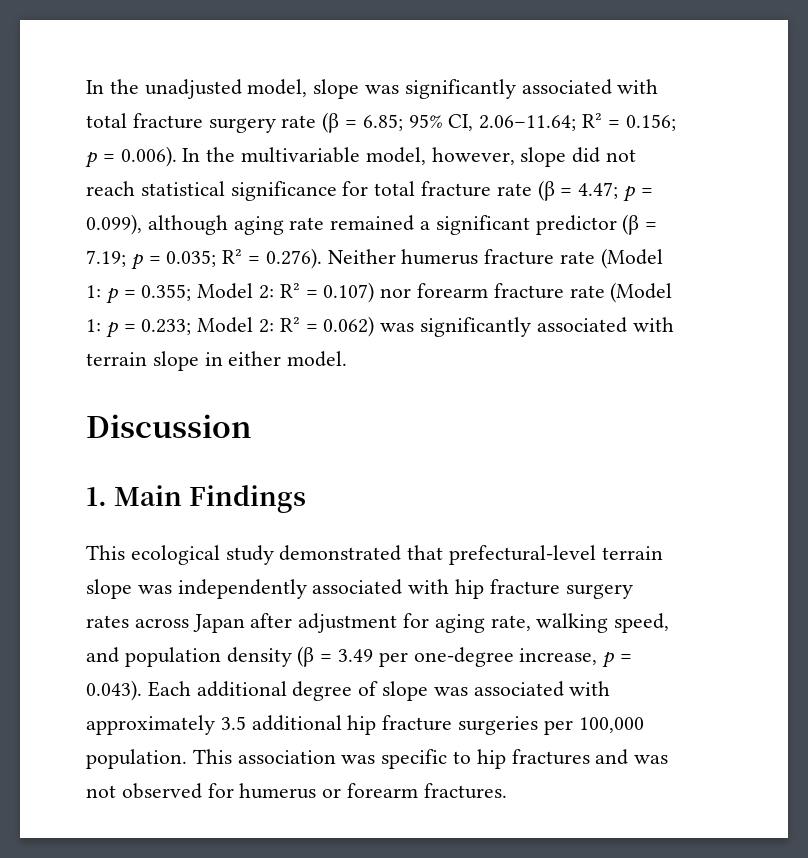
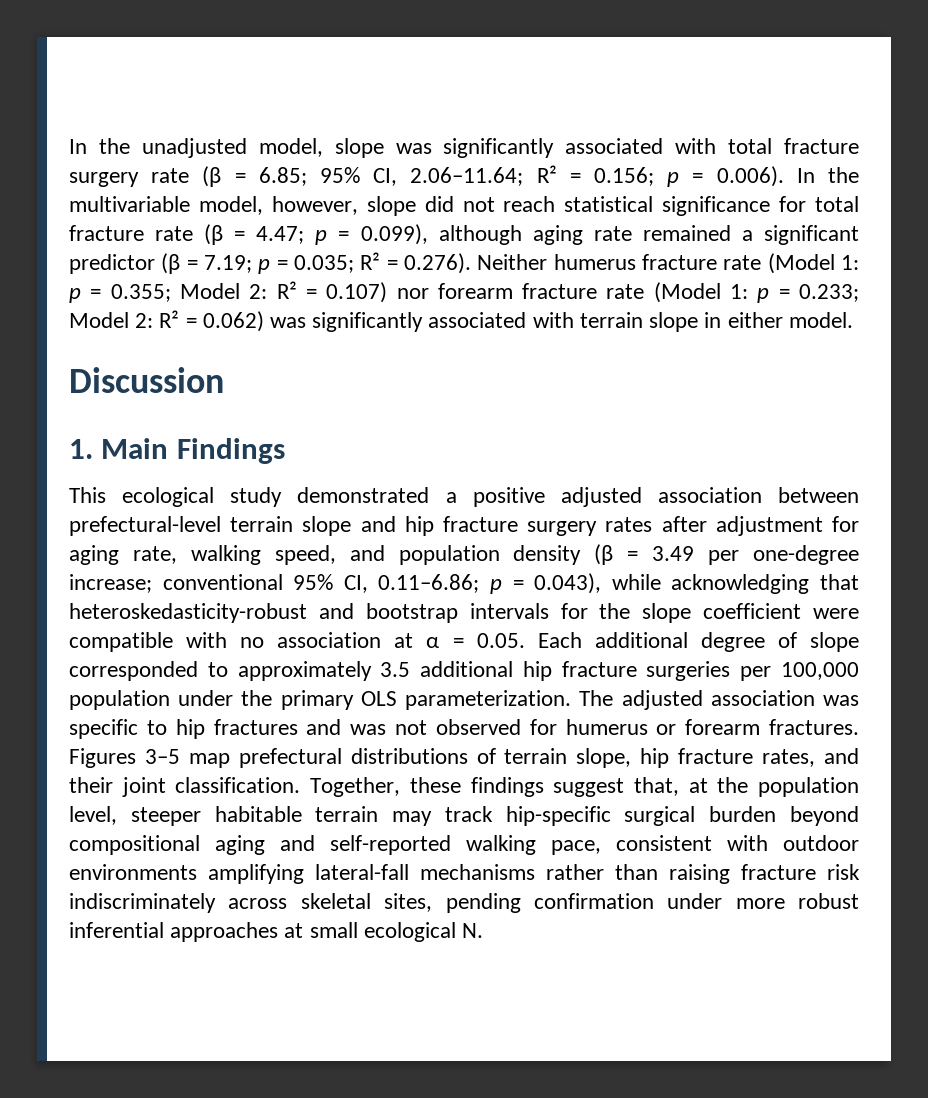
- This ecological study demonstrated that prefectural-level terrain slope was independently associated with hip fracture surgery rates across Japan after adjustment for aging rate, walking speed, and population density (β = 3.49 per one-degree increase, p = 0.043). Each additional degree of slope was associated with approximately 3.5 additional hip fracture surgeries per 100,000 population. This association was specific to hip fractures and was not observed for humerus or forearm fractures.
+ This ecological study demonstrated a positive adjusted association between prefectural-level terrain slope and hip fracture surgery rates after adjustment for aging rate, walking speed, and population density (β = 3.49 per one-degree increase; conventional 95% CI, 0.11–6.86; p = 0.043), while acknowledging that heteroskedasticity-robust and bootstrap intervals for the slope coefficient were compatible with no association at α = 0.05. Each additional degree of slope corresponded to approximately 3.5 additional hip fracture surgeries per 100,000 population under the primary OLS parameterization. The adjusted association was specific to hip fractures and was not observed for humerus or forearm fractures.
+ Figures 3–5 map prefectural distributions of terrain slope, hip fracture rates, and their joint classification. Together, these findings suggest that, at the population level, steeper habitable terrain may track hip-specific surgical burden beyond compositional aging and self-reported walking pace, consistent with outdoor environments amplifying lateral-fall mechanisms rather than raising fracture risk indiscriminately across skeletal sites, pending confirmation under more robust inferential approaches at small ecological N.

